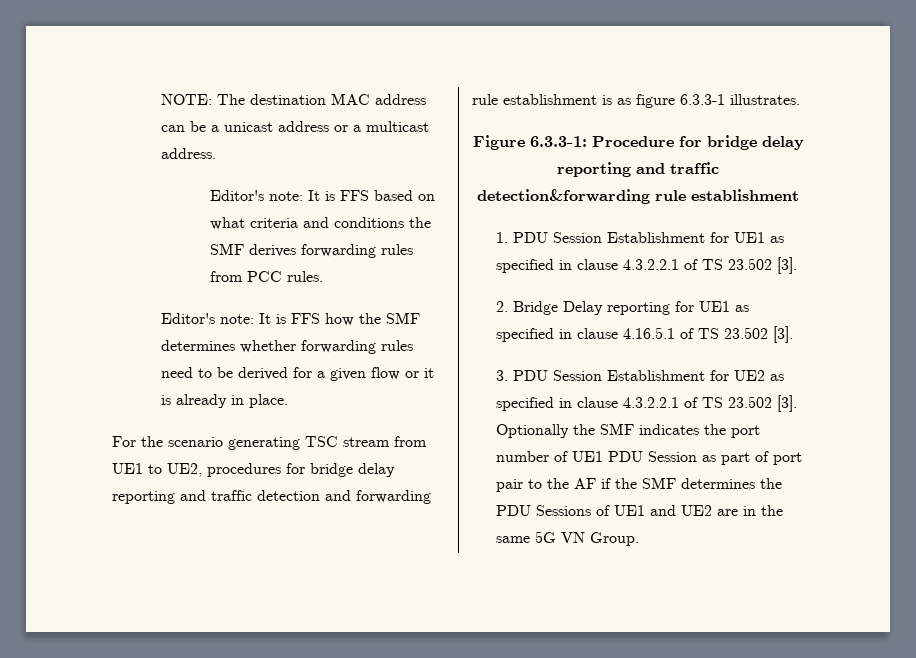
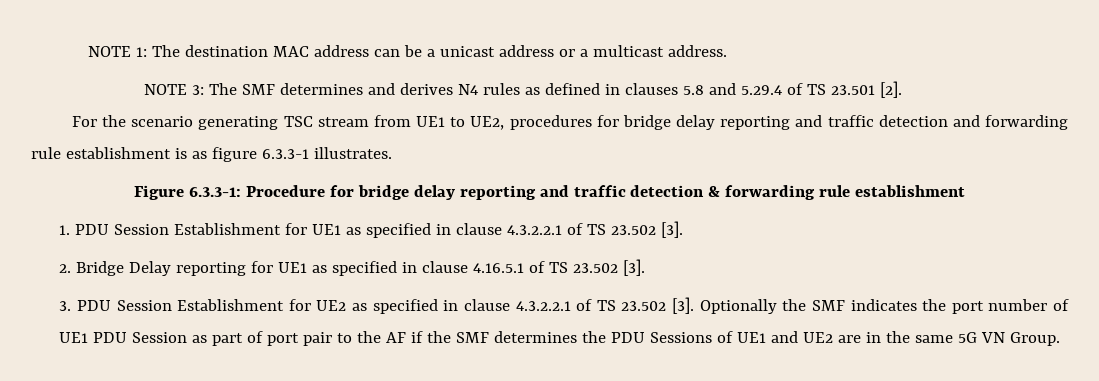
- NOTE: The destination MAC address can be a unicast address or a multicast address.
+ NOTE 1: The destination MAC address can be a unicast address or a multicast address.
- Editor's note: It is FFS based on what criteria and conditions the SMF derives forwarding rules from PCC rules.
- Editor's note: It is FFS how the SMF determines whether forwarding rules need to be derived for a given flow or it is already in place.
+ NOTE 3: The SMF determines and derives N4 rules as defined in clauses 5.8 and 5.29.4 of TS 23.501 [2].
- Figure 6.3.3-1: Procedure for bridge delay reporting and traffic detection&forwarding rule establishment
+ Figure 6.3.3-1: Procedure for bridge delay reporting and traffic detection & forwarding rule establishment

